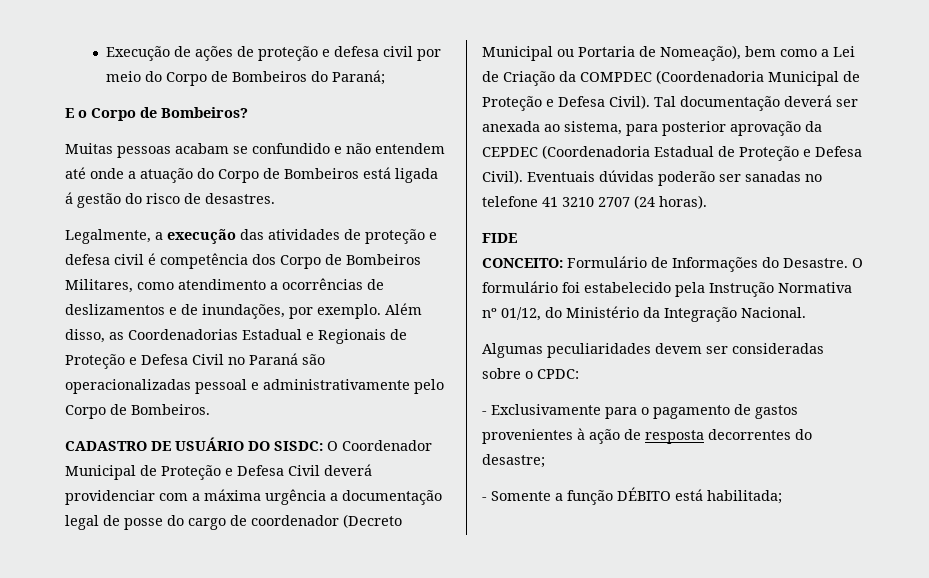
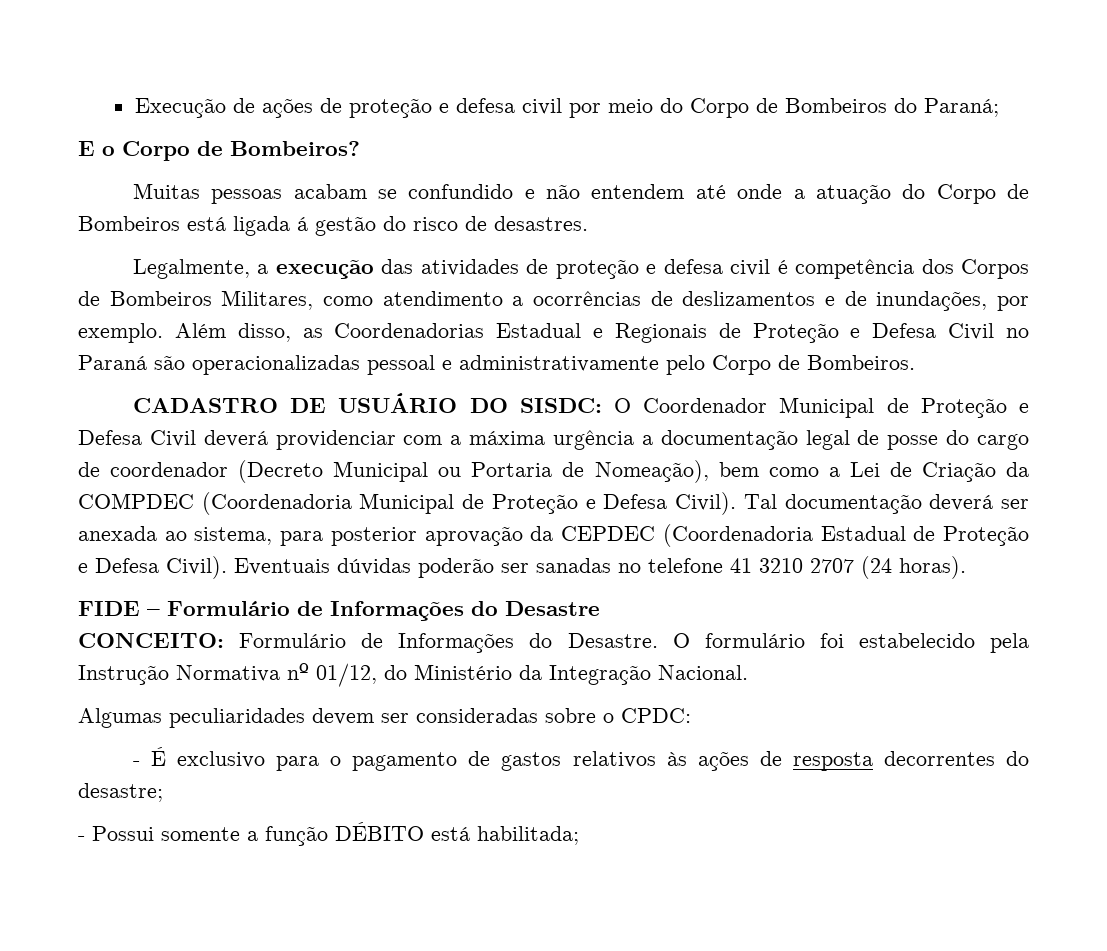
- Legalmente, a execução das atividades de proteção e defesa civil é competência dos Corpo de Bombeiros Militares, como atendimento a ocorrências de deslizamentos e de inundações, por exemplo.
+ Legalmente, a execução das atividades de proteção e defesa civil é competência dos Corpos de Bombeiros Militares, como atendimento a ocorrências de deslizamentos e de inundações, por exemplo.
- FIDE
+ FIDE – Formulário de Informações do Desastre
- - Exclusivamente para o pagamento de gastos provenientes à ação de resposta decorrentes do desastre;
+ - É exclusivo para o pagamento de gastos relativos às ações de resposta decorrentes do desastre;
- - Somente a função DÉBITO está habilitada;
+ - Possui somente a função DÉBITO está habilitada;

